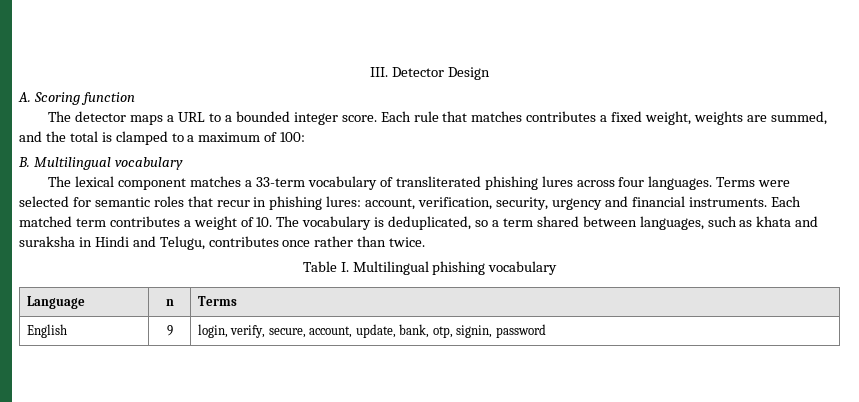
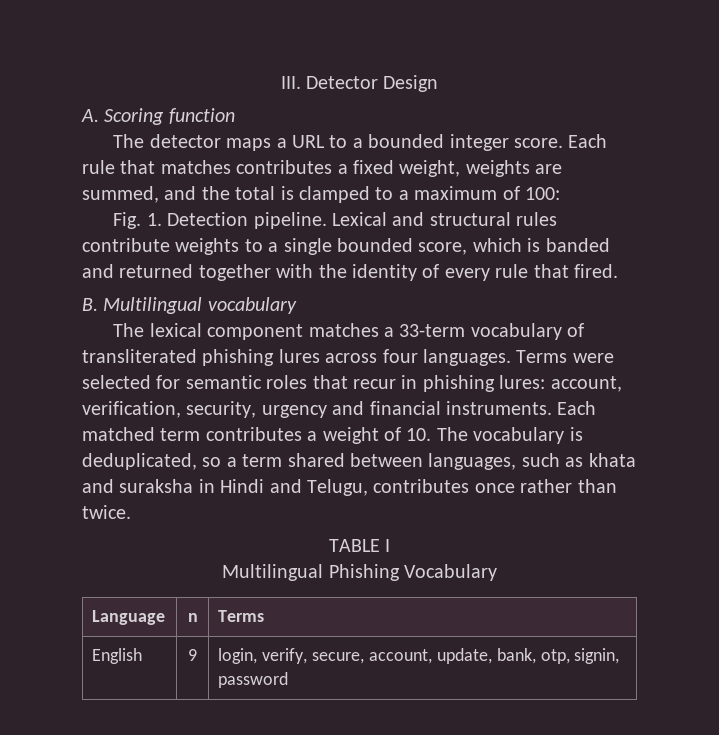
+ Fig. 1. Detection pipeline. Lexical and structural rules contribute weights to a single bounded score, which is banded and returned together with the identity of every rule that fired.
- Table I. Multilingual phishing vocabulary
+ TABLE I
+ Multilingual Phishing Vocabulary

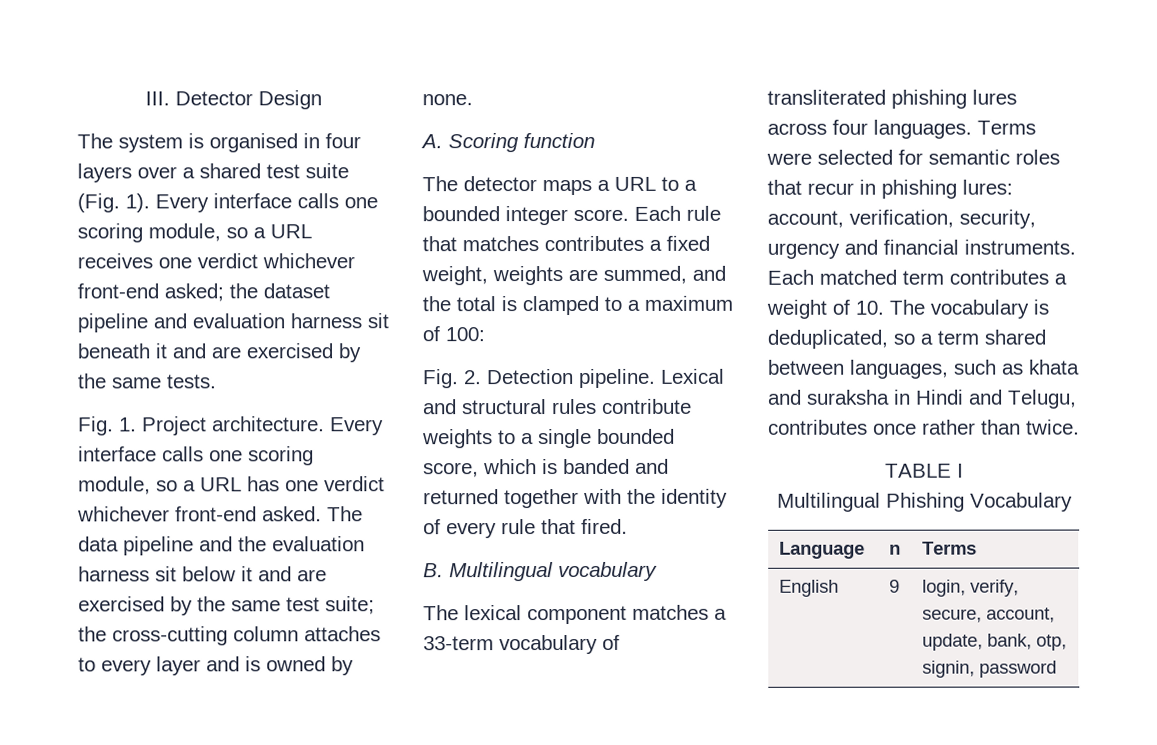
+ The system is organised in four layers over a shared test suite (Fig. 1). Every interface calls one scoring module, so a URL receives one verdict whichever front-end asked; the dataset pipeline and evaluation harness sit beneath it and are exercised by the same tests.
+ Fig. 1. Project architecture. Every interface calls one scoring module, so a URL has one verdict whichever front-end asked. The data pipeline and the evaluation harness sit below it and are exercised by the same test suite; the cross-cutting column attaches to every layer and is owned by none.
- Fig. 1. Detection pipeline.
+ Fig. 2. Detection pipeline.

